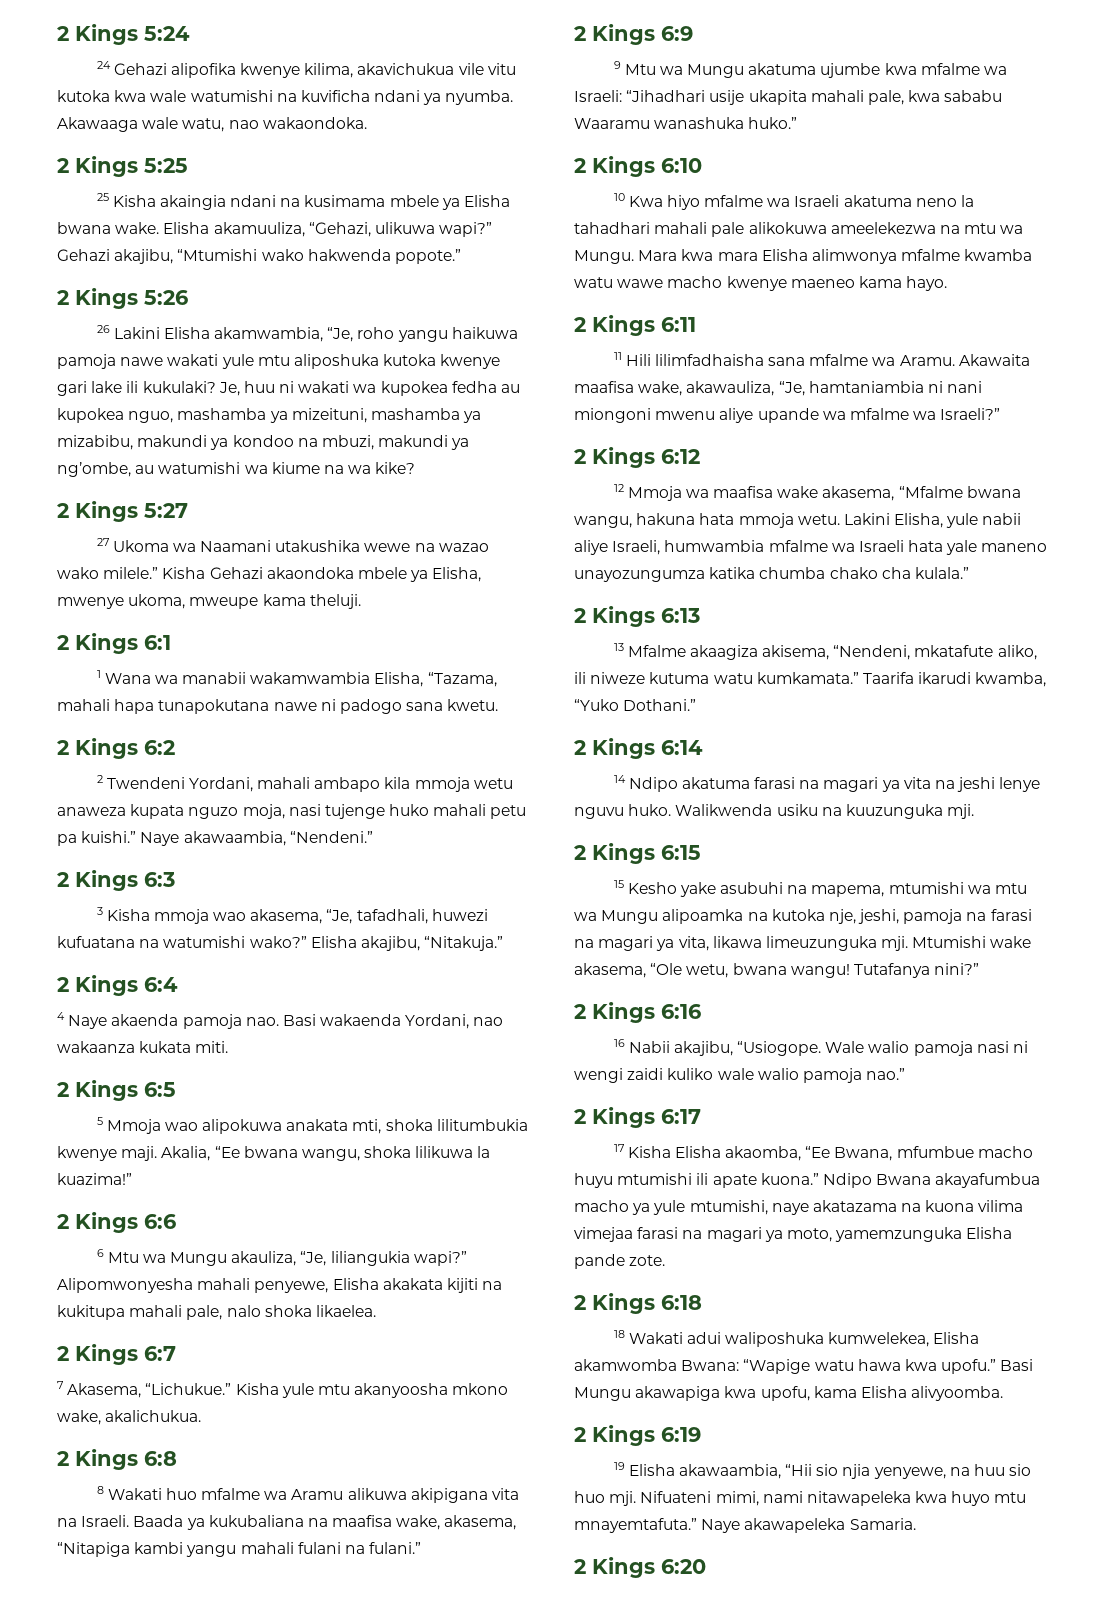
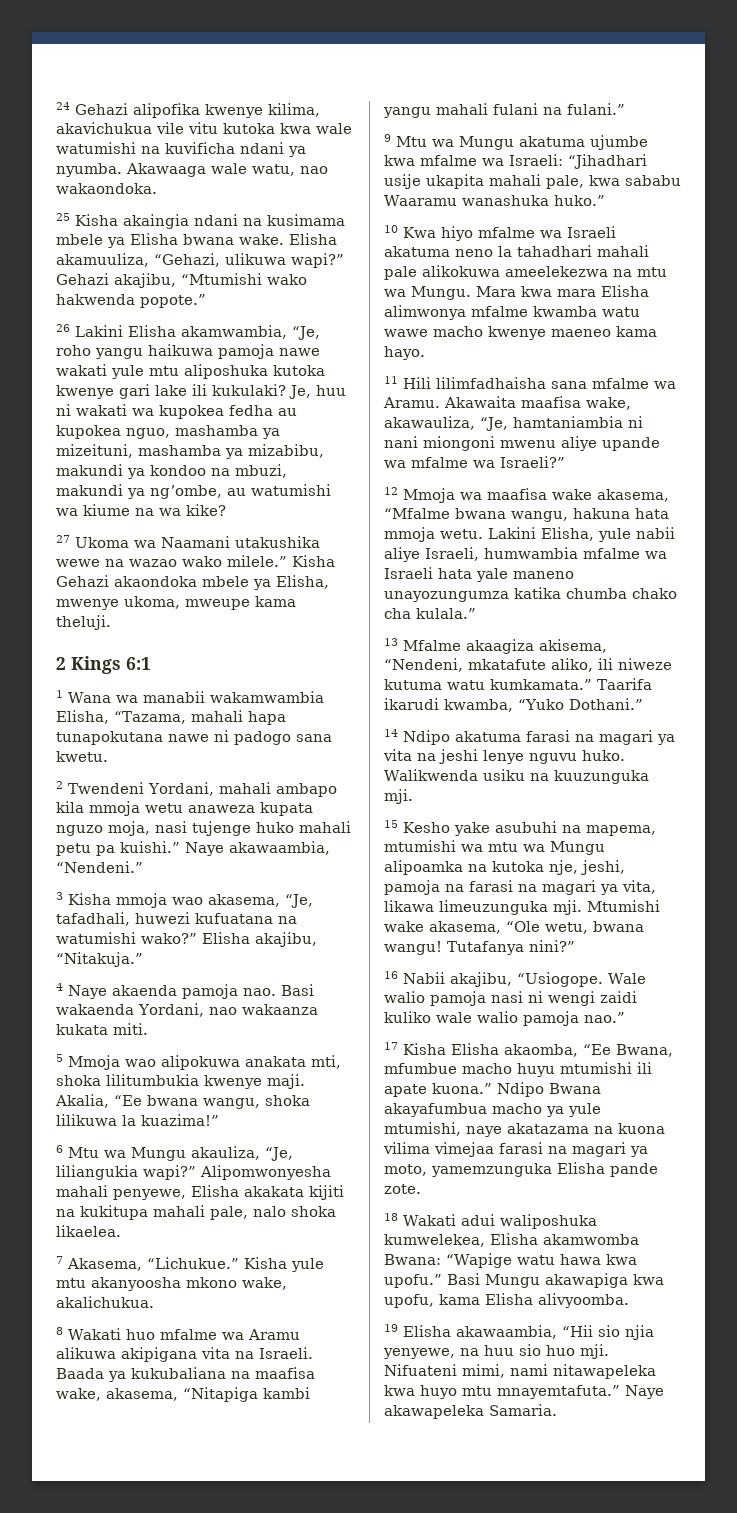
- 2 Kings 5:24
- 2 Kings 5:25
- 2 Kings 5:26
- 2 Kings 5:27
- 2 Kings 6:2
- 2 Kings 6:3
- 2 Kings 6:4
- 2 Kings 6:5
- 2 Kings 6:6
- 2 Kings 6:7
- 2 Kings 6:8
- 2 Kings 6:9
- 2 Kings 6:10
- 2 Kings 6:11
- 2 Kings 6:12
- 2 Kings 6:13
- 2 Kings 6:14
- 2 Kings 6:15
- 2 Kings 6:16
- 2 Kings 6:17
- 2 Kings 6:18
- 2 Kings 6:19
- 2 Kings 6:20

